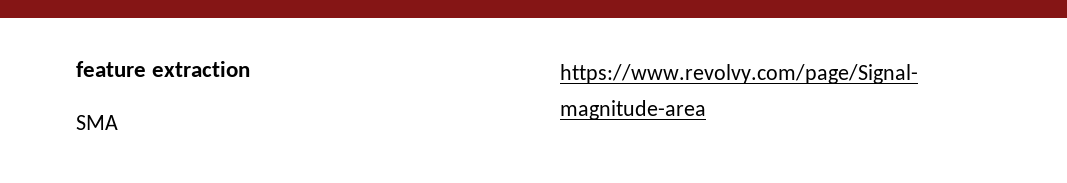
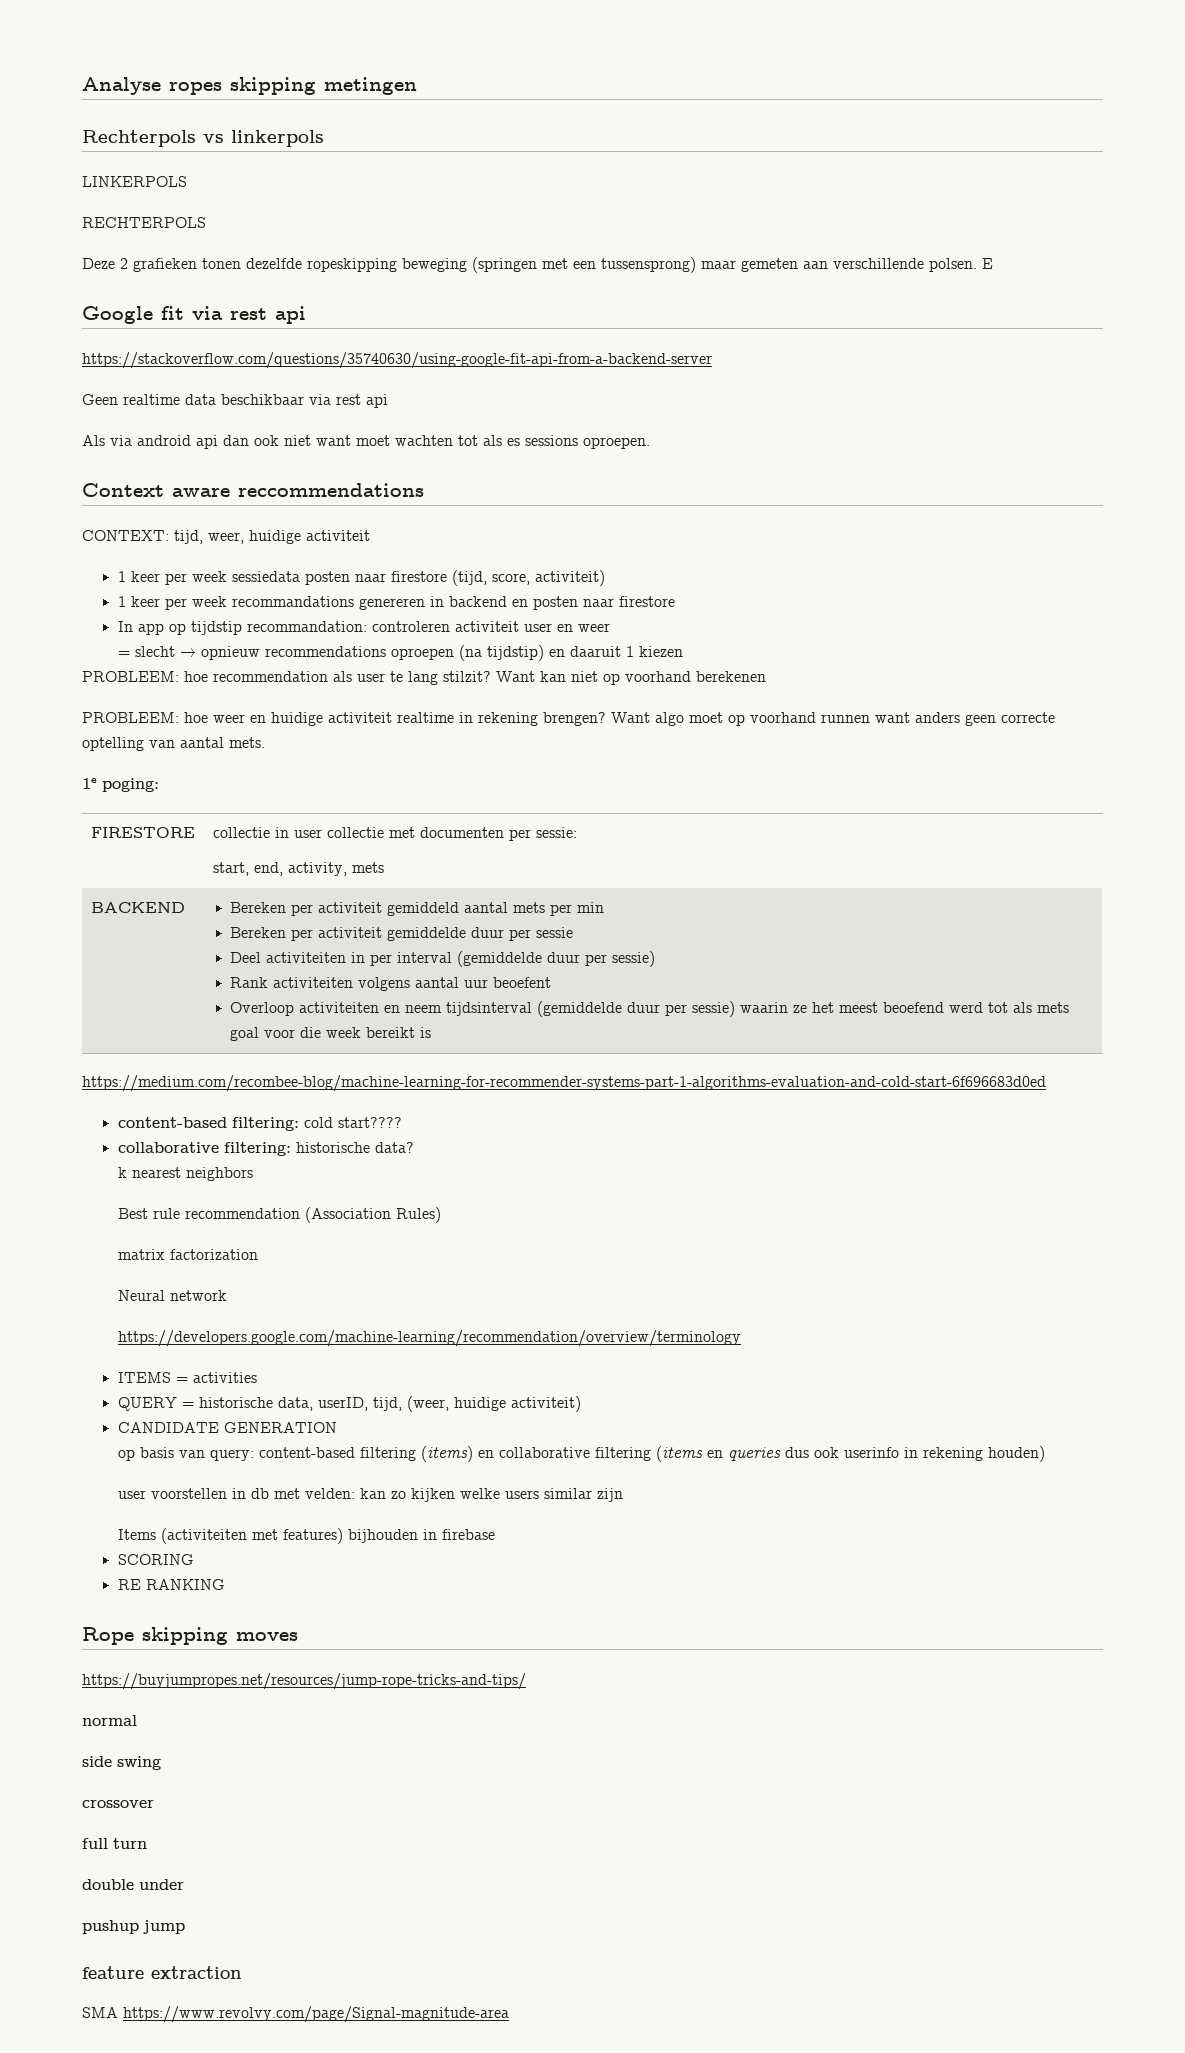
+ Analyse ropes skipping metingen
+ Rechterpols vs linkerpols
+ LINKERPOLS
+ RECHTERPOLS
+ Deze 2 grafieken tonen dezelfde ropeskipping beweging (springen met een tussensprong) maar gemeten aan verschillende polsen. E
+ Google fit via rest api
+ https://stackoverflow.com/questions/35740630/using-google-fit-api-from-a-backend-server
+ Geen realtime data beschikbaar via rest api
+ Als via android api dan ook niet want moet wachten tot als es sessions oproepen.
+ Context aware reccommendations
+ CONTEXT: tijd, weer, huidige activiteit
+ 1 keer per week sessiedata posten naar firestore (tijd, score, activiteit)
+ 1 keer per week recommandations genereren in backend en posten naar firestore
+ In app op tijdstip recommandation: controleren activiteit user en weer
+ = slecht → opnieuw recommendations oproepen (na tijdstip) en daaruit 1 kiezen
+ PROBLEEM: hoe recommendation als user te lang stilzit? Want kan niet op voorhand berekenen
+ PROBLEEM: hoe weer en huidige activiteit realtime in rekening brengen? Want algo moet op voorhand runnen want anders geen correcte optelling van aantal mets.
+ 1e poging:
+ FIRESTORE | collectie in user collectie met documenten per sessie:
+ start, end, activity, mets
+ BACKEND | Bereken per activiteit gemiddeld aantal mets per min
+ Bereken per activiteit gemiddelde duur per sessie
+ Deel activiteiten in per interval (gemiddelde duur per sessie)
+ Rank activiteiten volgens aantal uur beoefent
+ Overloop activiteiten en neem tijdsinterval (gemiddelde duur per sessie) waarin ze het meest beoefend werd tot als mets goal voor die week bereikt is
+ https://medium.com/recombee-blog/machine-learning-for-recommender-systems-part-1-algorithms-evaluation-and-cold-start-6f696683d0ed
+ content-based filtering: cold start????
+ collaborative filtering: historische data?
+ k nearest neighbors
+ Best rule recommendation (Association Rules)
+ matrix factorization
+ Neural network
+ https://developers.google.com/machine-learning/recommendation/overview/terminology
+ ITEMS = activities
+ QUERY = historische data, userID, tijd, (weer, huidige activiteit)
+ CANDIDATE GENERATION
+ op basis van query: content-based filtering (items) en collaborative filtering (items en queries dus ook userinfo in rekening houden)
+ user voorstellen in db met velden: kan zo kijken welke users similar zijn
+ Items (activiteiten met features) bijhouden in firebase
+ SCORING
+ RE RANKING
+ Rope skipping moves
+ https://buyjumpropes.net/resources/jump-rope-tricks-and-tips/
+ normal
+ side swing
+ crossover
+ full turn
+ double under
+ pushup jump

